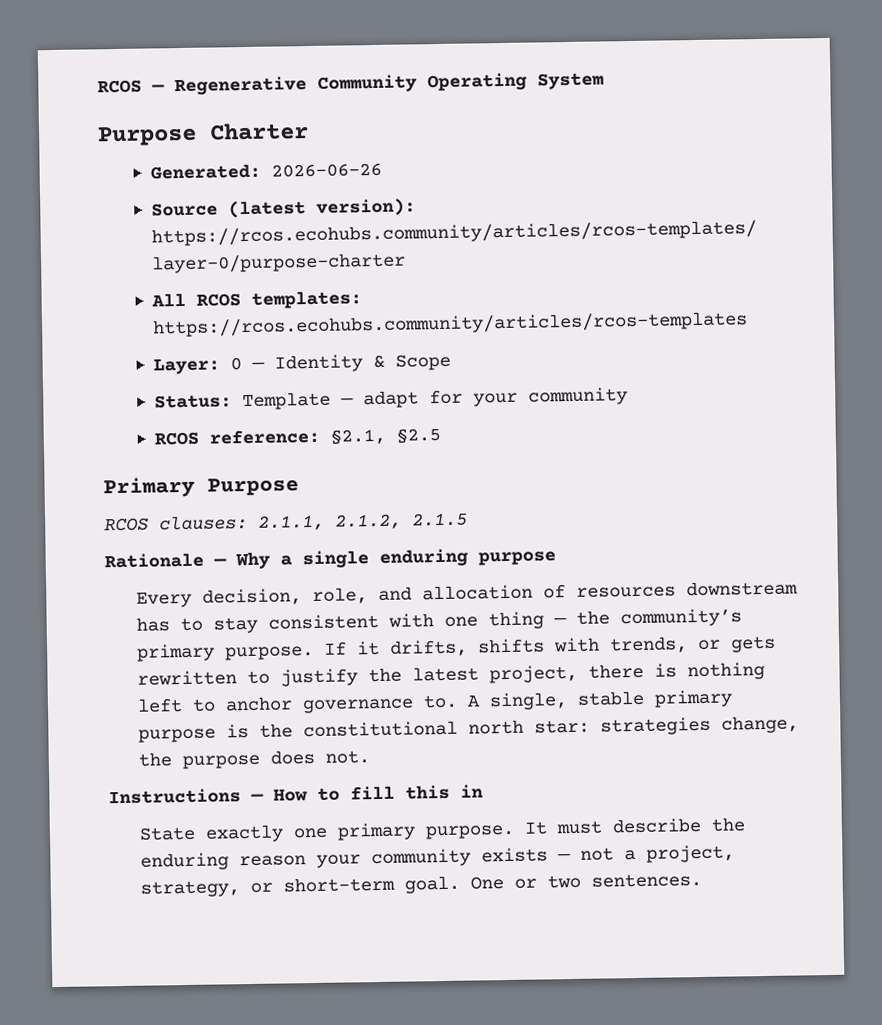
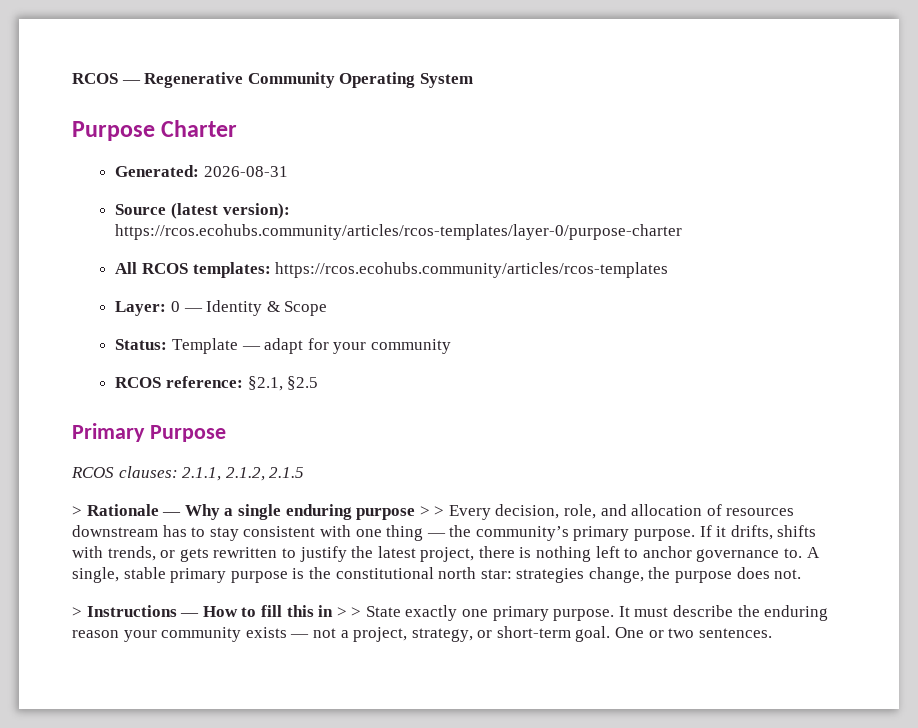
- Generated: 2026-06-26
+ Generated: 2026-08-31
- Rationale — Why a single enduring purpose
- Every decision, role, and allocation of resources downstream has to stay consistent with one thing — the community’s primary purpose.
+ > Rationale — Why a single enduring purpose > > Every decision, role, and allocation of resources downstream has to stay consistent with one thing — the community’s primary purpose.
- Instructions — How to fill this in
- State exactly one primary purpose.
+ > Instructions — How to fill this in > > State exactly one primary purpose.

